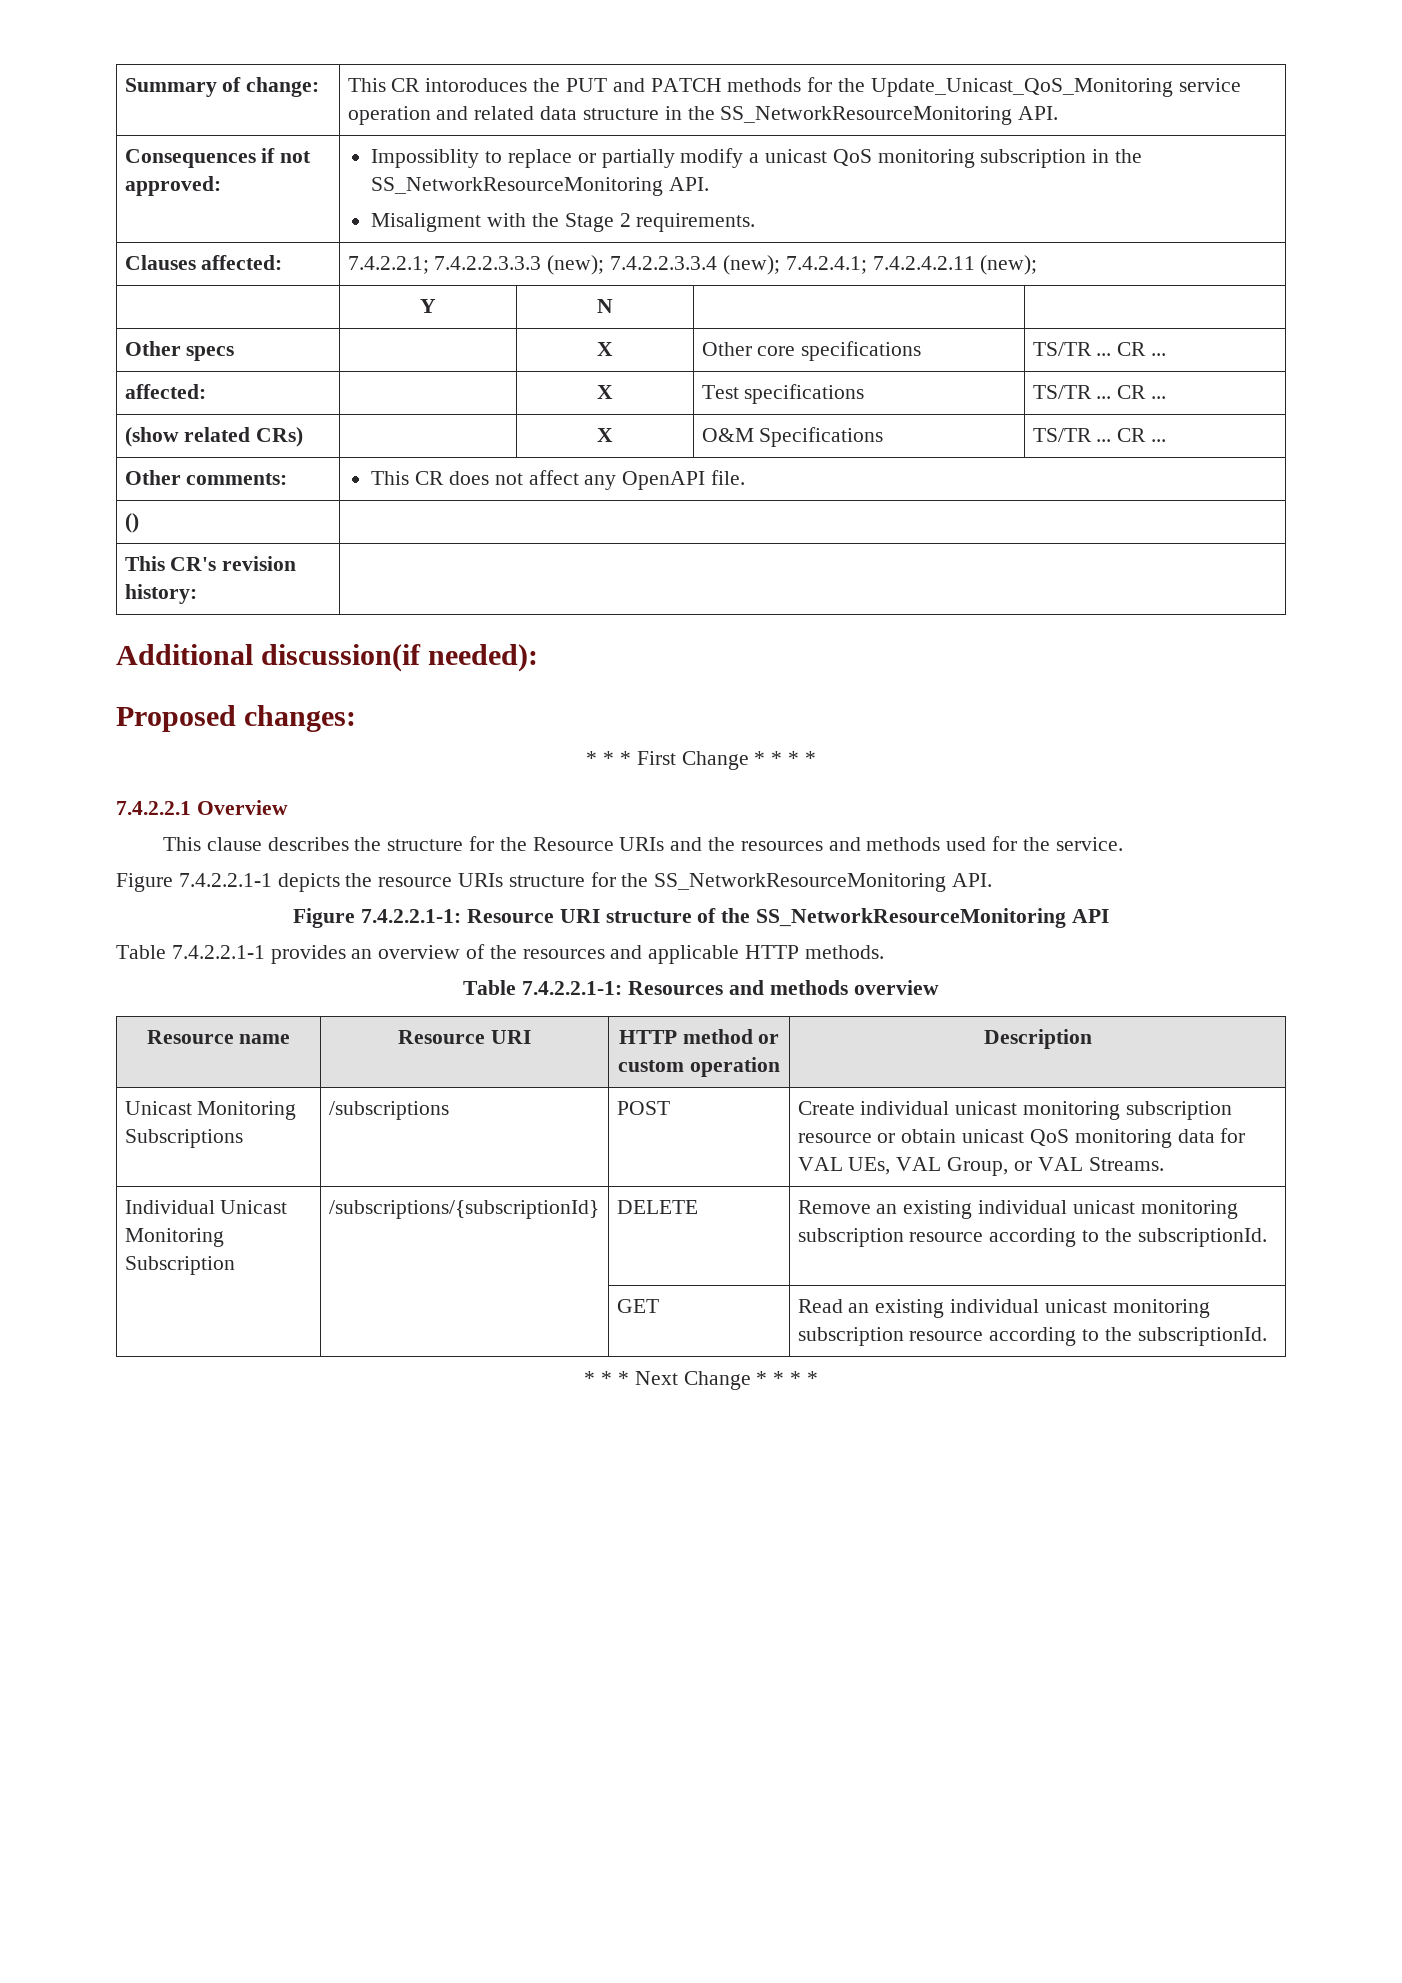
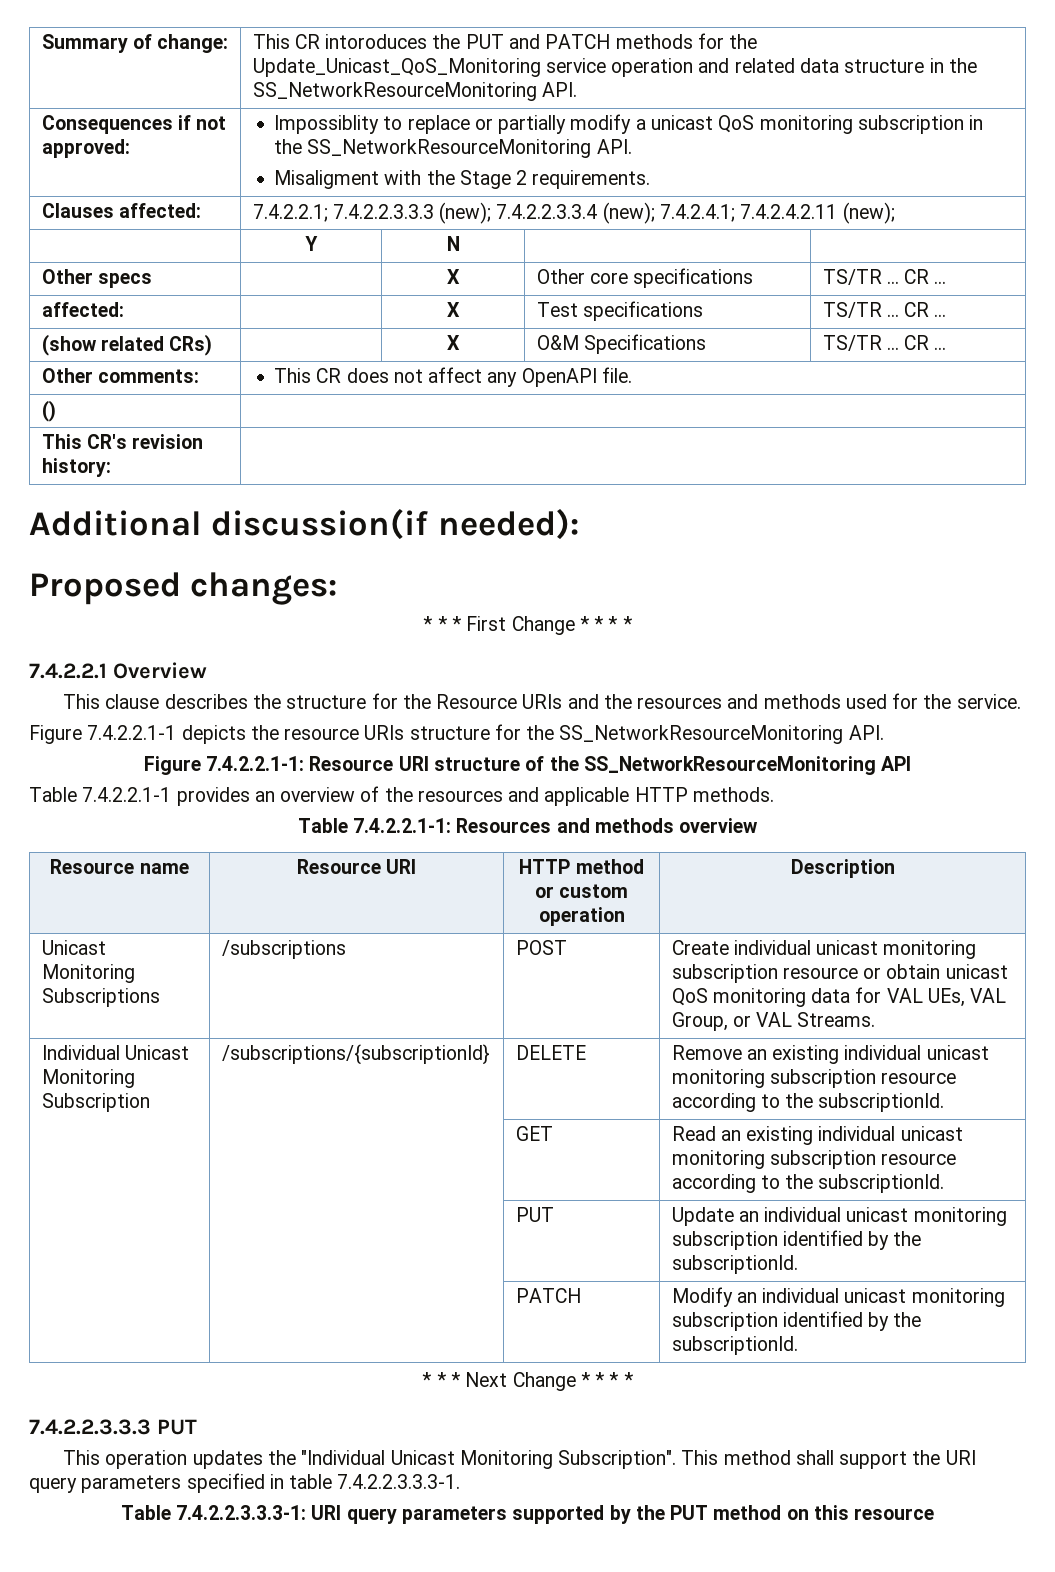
+ | | PUT | Update an individual unicast monitoring subscription identified by the subscriptionId.
+ | | PATCH | Modify an individual unicast monitoring subscription identified by the subscriptionId.
+ 7.4.2.2.3.3.3 PUT
+ This operation updates the "Individual Unicast Monitoring Subscription". This method shall support the URI query parameters specified in table 7.4.2.2.3.3.3-1.
+ Table 7.4.2.2.3.3.3-1: URI query parameters supported by the PUT method on this resource

